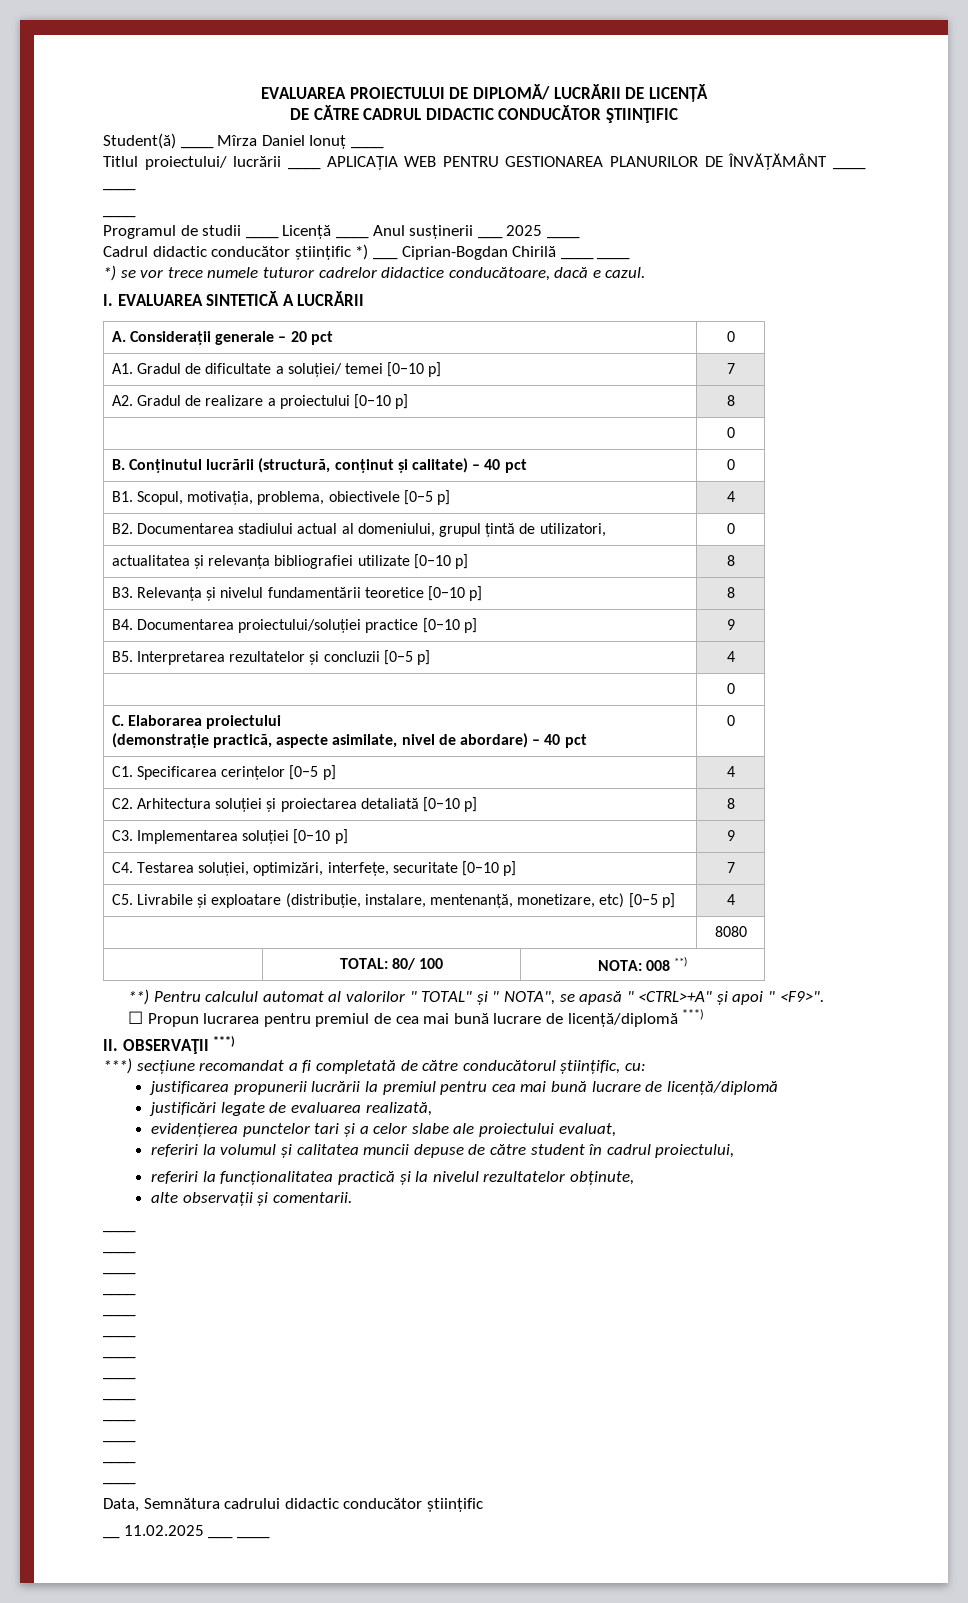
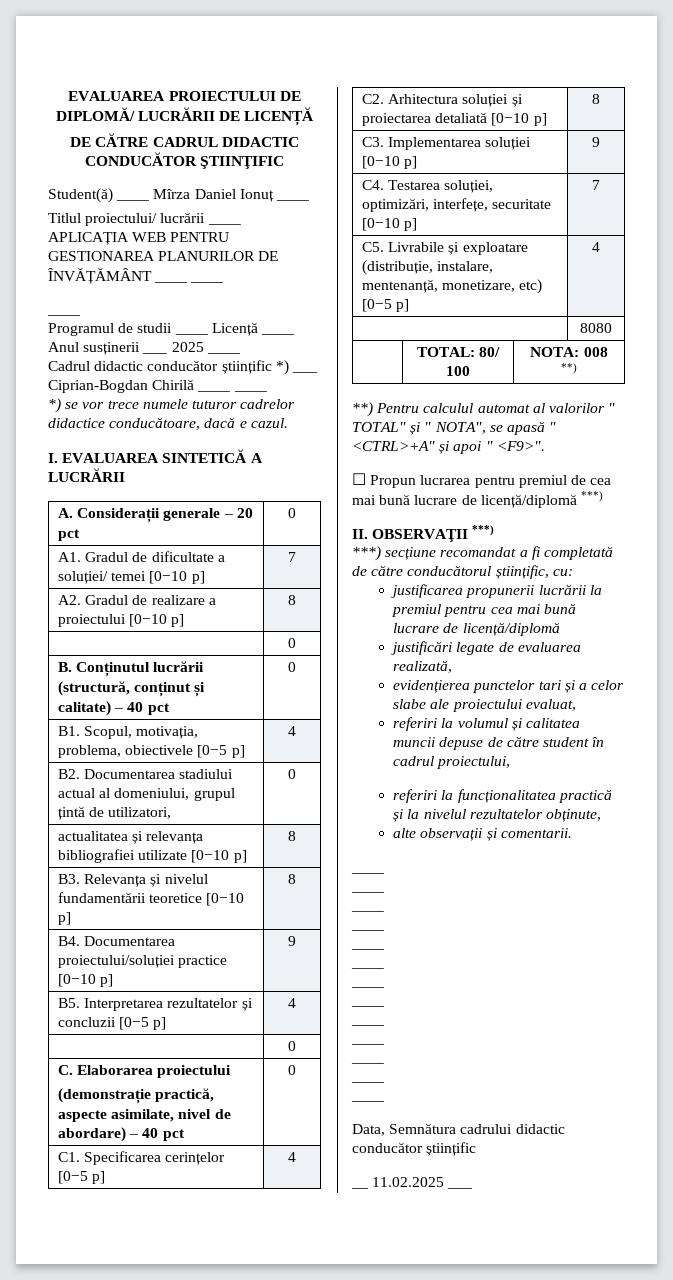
- __ 11.02.2025 ___ ____
+ __ 11.02.2025 ___

